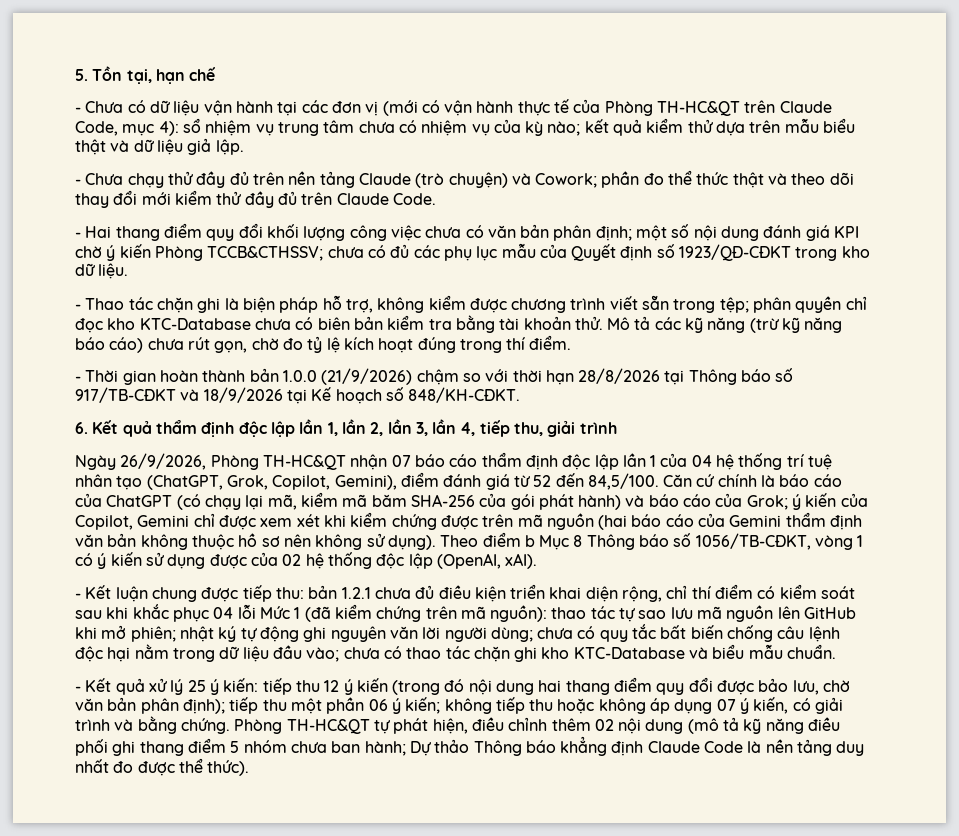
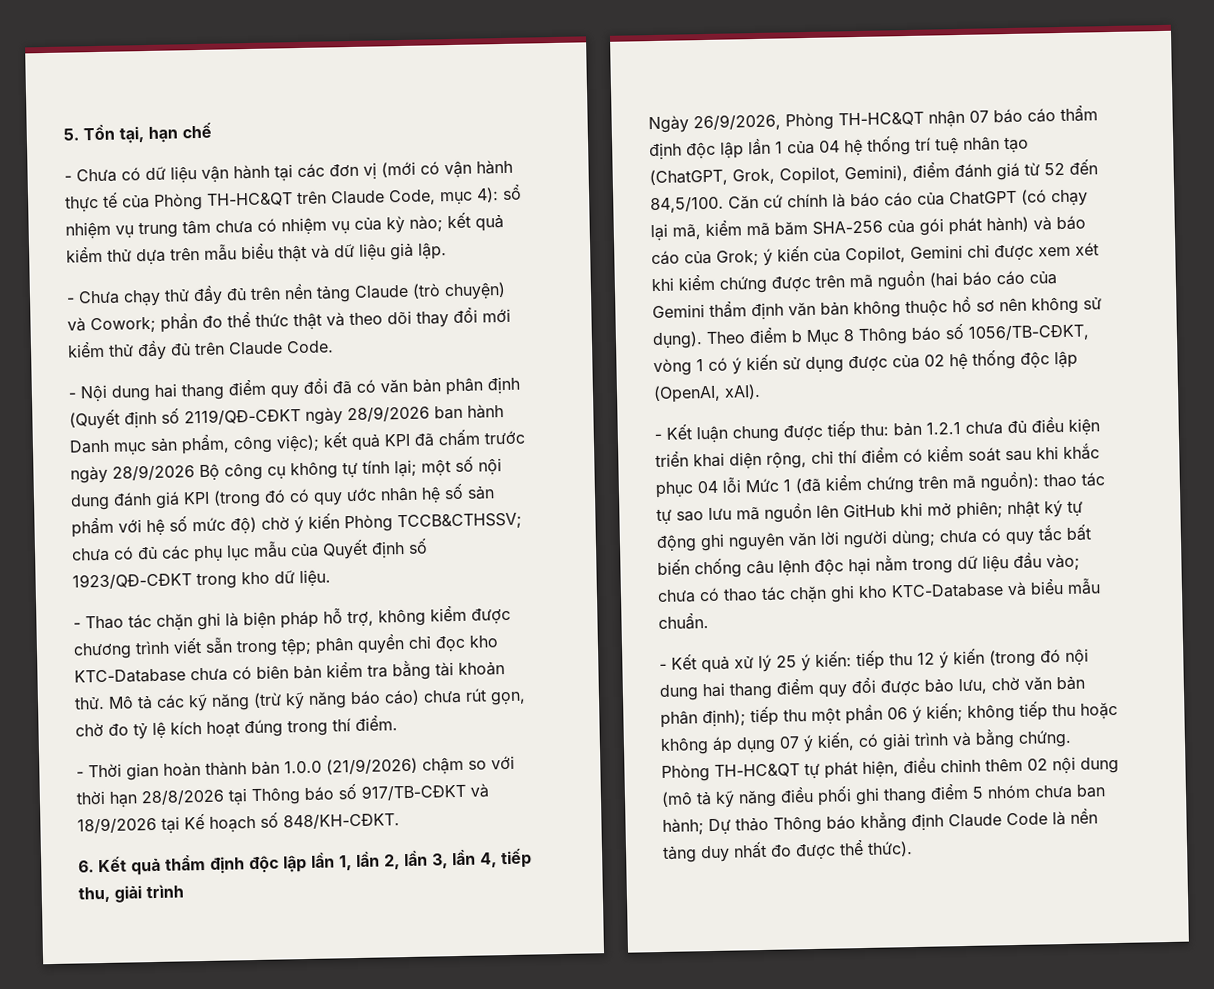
- - Hai thang điểm quy đổi khối lượng công việc chưa có văn bản phân định; một số nội dung đánh giá KPI chờ ý kiến Phòng TCCB&CTHSSV; chưa có đủ các phụ lục mẫu của Quyết định số 1923/QĐ-CĐKT trong kho dữ liệu.
+ - Nội dung hai thang điểm quy đổi đã có văn bản phân định (Quyết định số 2119/QĐ-CĐKT ngày 28/9/2026 ban hành Danh mục sản phẩm, công việc); kết quả KPI đã chấm trước ngày 28/9/2026 Bộ công cụ không tự tính lại; một số nội dung đánh giá KPI (trong đó có quy ước nhân hệ số sản phẩm với hệ số mức độ) chờ ý kiến Phòng TCCB&CTHSSV; chưa có đủ các phụ lục mẫu của Quyết định số 1923/QĐ-CĐKT trong kho dữ liệu.

